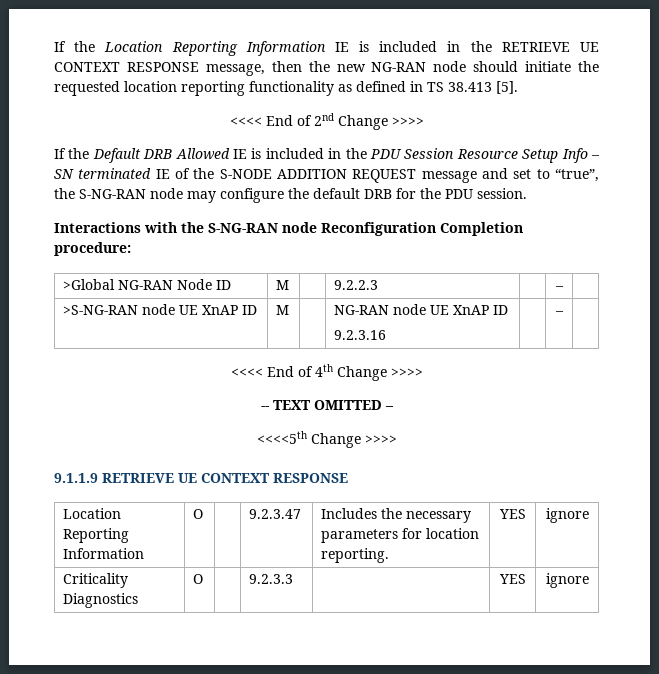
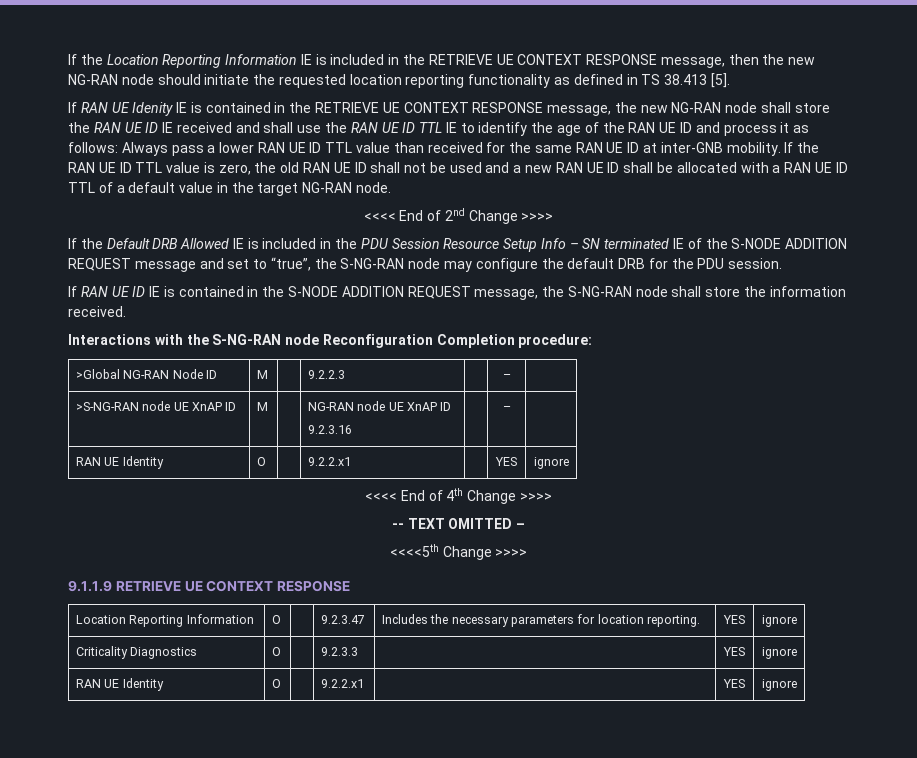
+ If RAN UE Idenity IE is contained in the RETRIEVE UE CONTEXT RESPONSE message, the new NG-RAN node shall store the RAN UE ID IE received and shall use the RAN UE ID TTL IE to identify the age of the RAN UE ID and process it as follows: Always pass a lower RAN UE ID TTL value than received for the same RAN UE ID at inter-GNB mobility. If the RAN UE ID TTL value is zero, the old RAN UE ID shall not be used and a new RAN UE ID shall be allocated with a RAN UE ID TTL of a default value in the target NG-RAN node.
+ If RAN UE ID IE is contained in the S-NODE ADDITION REQUEST message, the S-NG-RAN node shall store the information received.
  >S-NG-RAN node UE XnAP ID | M | | NG-RAN node UE XnAP ID
  9.2.3.16 | | – |
+ RAN UE Identity | O | | 9.2.2.x1 | | YES | ignore
  Criticality Diagnostics | O | | 9.2.3.3 | | YES | ignore
+ RAN UE Identity | O | | 9.2.2.x1 | | YES | ignore

